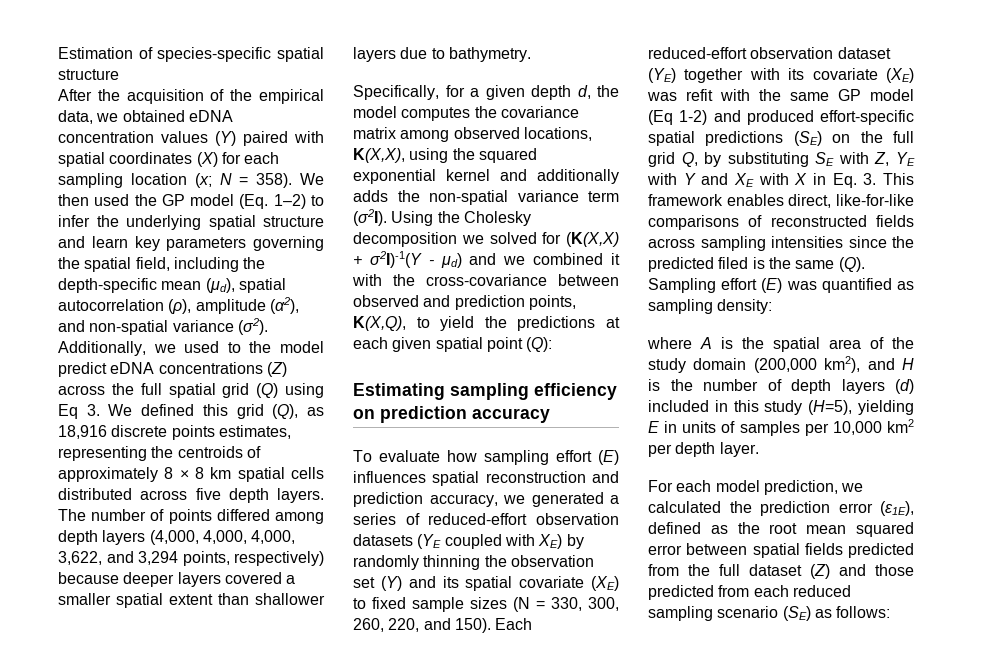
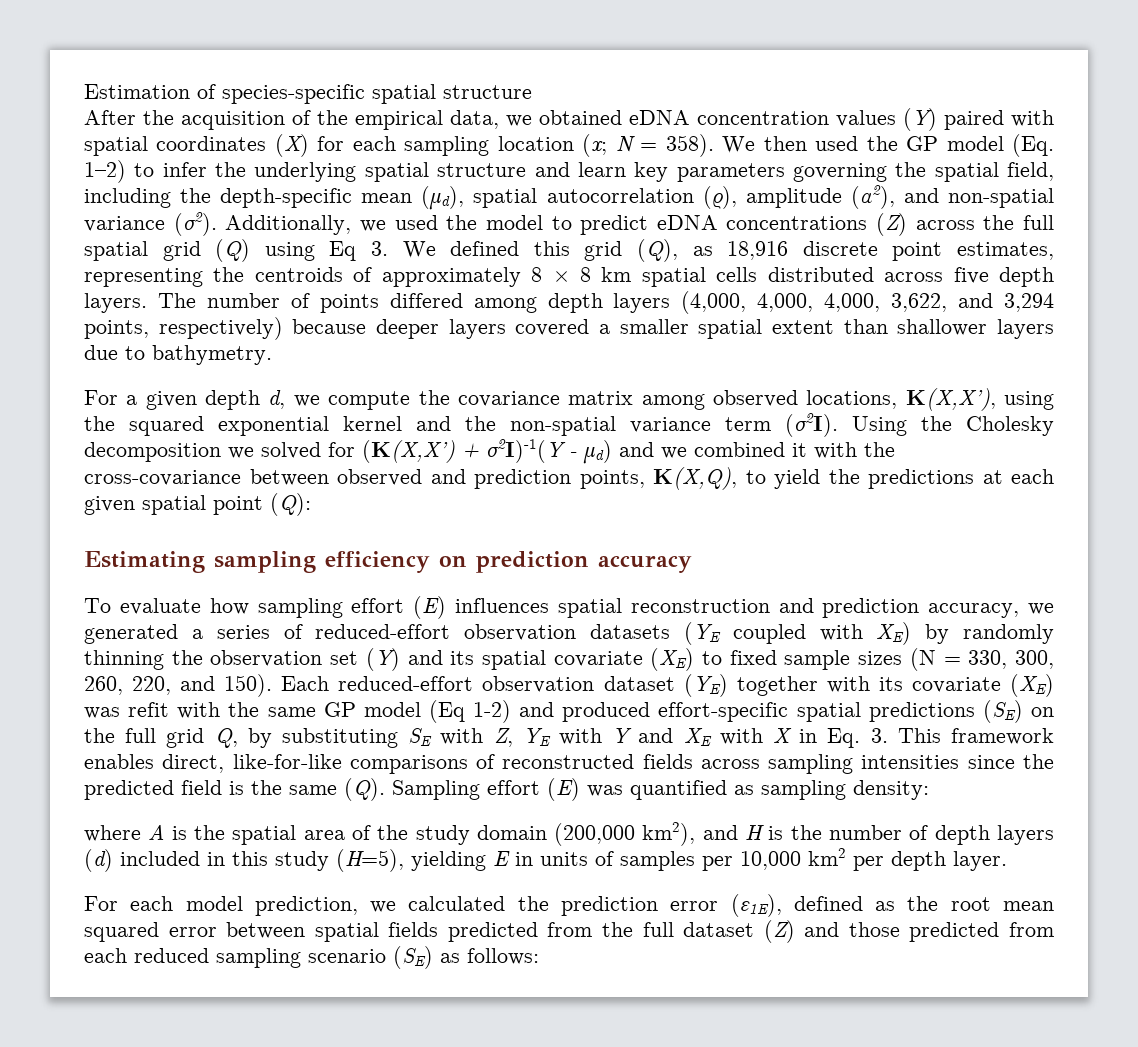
- Additionally, we used to the model predict eDNA concentrations (Z) across the full spatial grid (Q) using Eq 3. We defined this grid (Q), as 18,916 discrete points estimates, representing the centroids of approximately 8 × 8 km spatial cells distributed across five depth layers.
+ Additionally, we used the model to predict eDNA concentrations (Z) across the full spatial grid (Q) using Eq 3. We defined this grid (Q), as 18,916 discrete point estimates, representing the centroids of approximately 8 × 8 km spatial cells distributed across five depth layers.
- Specifically, for a given depth d, the model computes the covariance matrix among observed locations, K(X,X), using the squared exponential kernel and additionally adds the non-spatial variance term (σ2I).
+ For a given depth d, we compute the covariance matrix among observed locations, K(X,X’), using the squared exponential kernel and the non-spatial variance term (σ2I).
- Using the Cholesky decomposition we solved for (K(X,X) + σ2I)-1(Y - μd) and we combined it with the cross-covariance between observed and prediction points, K(X,Q), to yield the predictions at each given spatial point (Q):
+ Using the Cholesky decomposition we solved for (K(X,X’) + σ2I)-1(Y - μd) and we combined it with the cross-covariance between observed and prediction points, K(X,Q), to yield the predictions at each given spatial point (Q):
- Each reduced-effort observation dataset (YE) together with its covariate (XE) was refit with the same GP model (Eq 1-2) and produced effort-specific spatial predictions (SE) on the full grid Q, by substituting SE with Z, YE with Y and XE with X in Eq. 3. This framework enables direct, like-for-like comparisons of reconstructed fields across sampling intensities since the predicted filed is the same (Q). Sampling effort (E) was quantified as sampling density:
+ Each reduced-effort observation dataset (YE) together with its covariate (XE) was refit with the same GP model (Eq 1-2) and produced effort-specific spatial predictions (SE) on the full grid Q, by substituting SE with Z, YE with Y and XE with X in Eq. 3. This framework enables direct, like-for-like comparisons of reconstructed fields across sampling intensities since the predicted field is the same (Q). Sampling effort (E) was quantified as sampling density:

